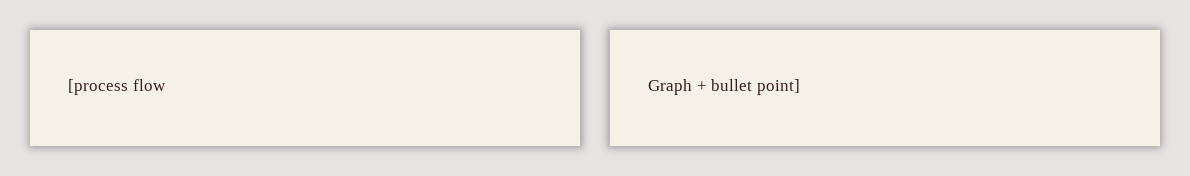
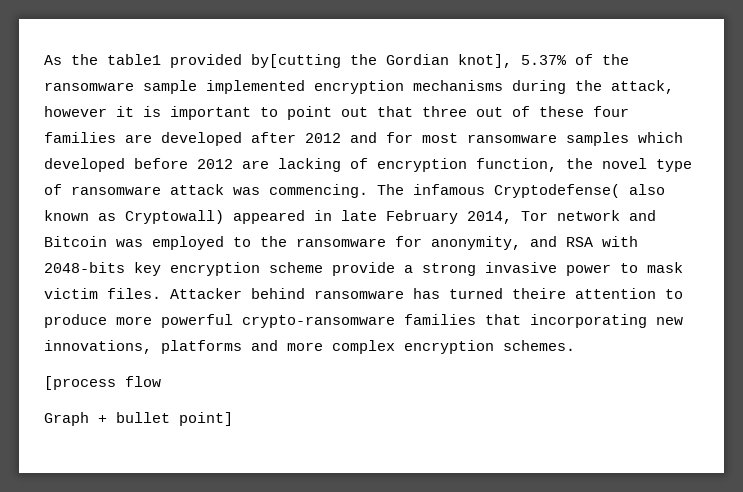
+ As the table1 provided by[cutting the Gordian knot], 5.37% of the ransomware sample implemented encryption mechanisms during the attack, however it is important to point out that three out of these four families are developed after 2012 and for most ransomware samples which developed before 2012 are lacking of encryption function, the novel type of ransomware attack was commencing. The infamous Cryptodefense( also known as Cryptowall) appeared in late February 2014, Tor network and Bitcoin was employed to the ransomware for anonymity, and RSA with 2048-bits key encryption scheme provide a strong invasive power to mask victim files. Attacker behind ransomware has turned theire attention to produce more powerful crypto-ransomware families that incorporating new innovations, platforms and more complex encryption schemes.

